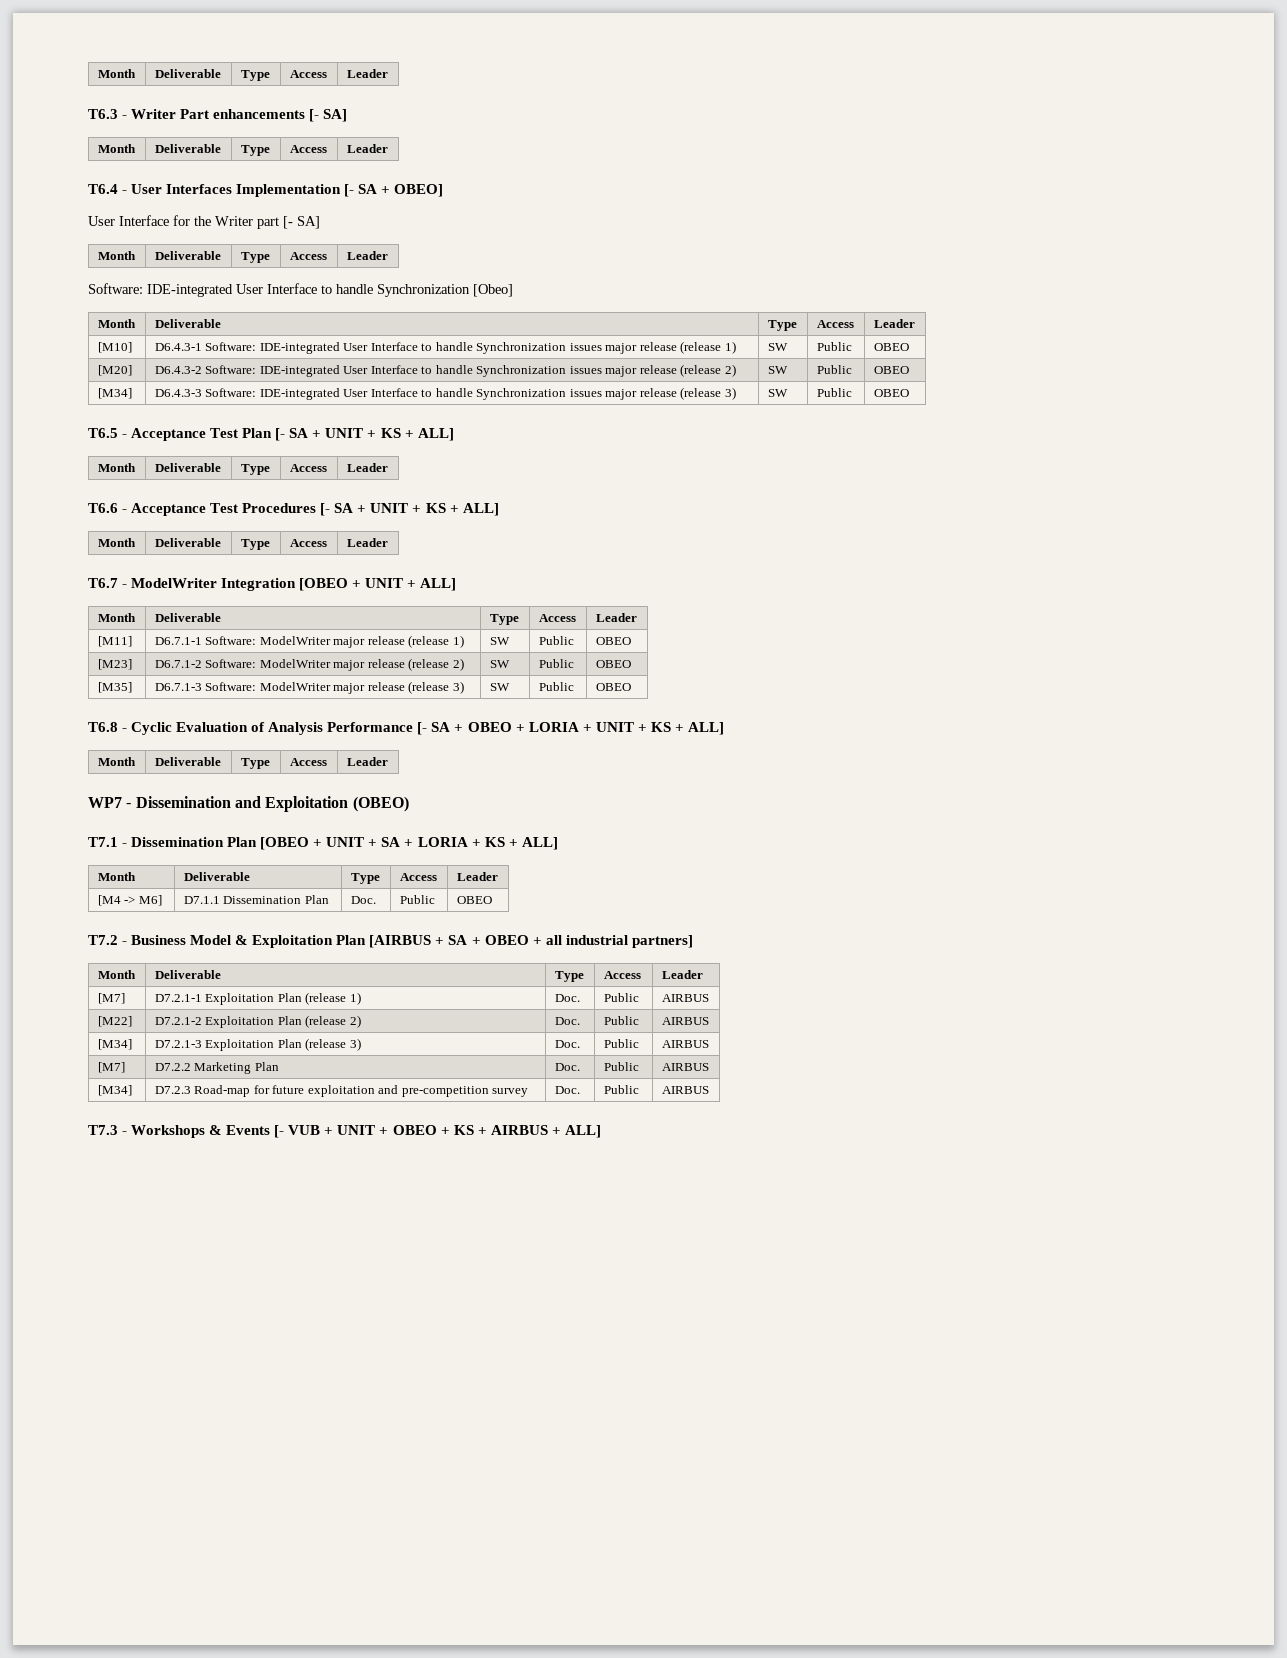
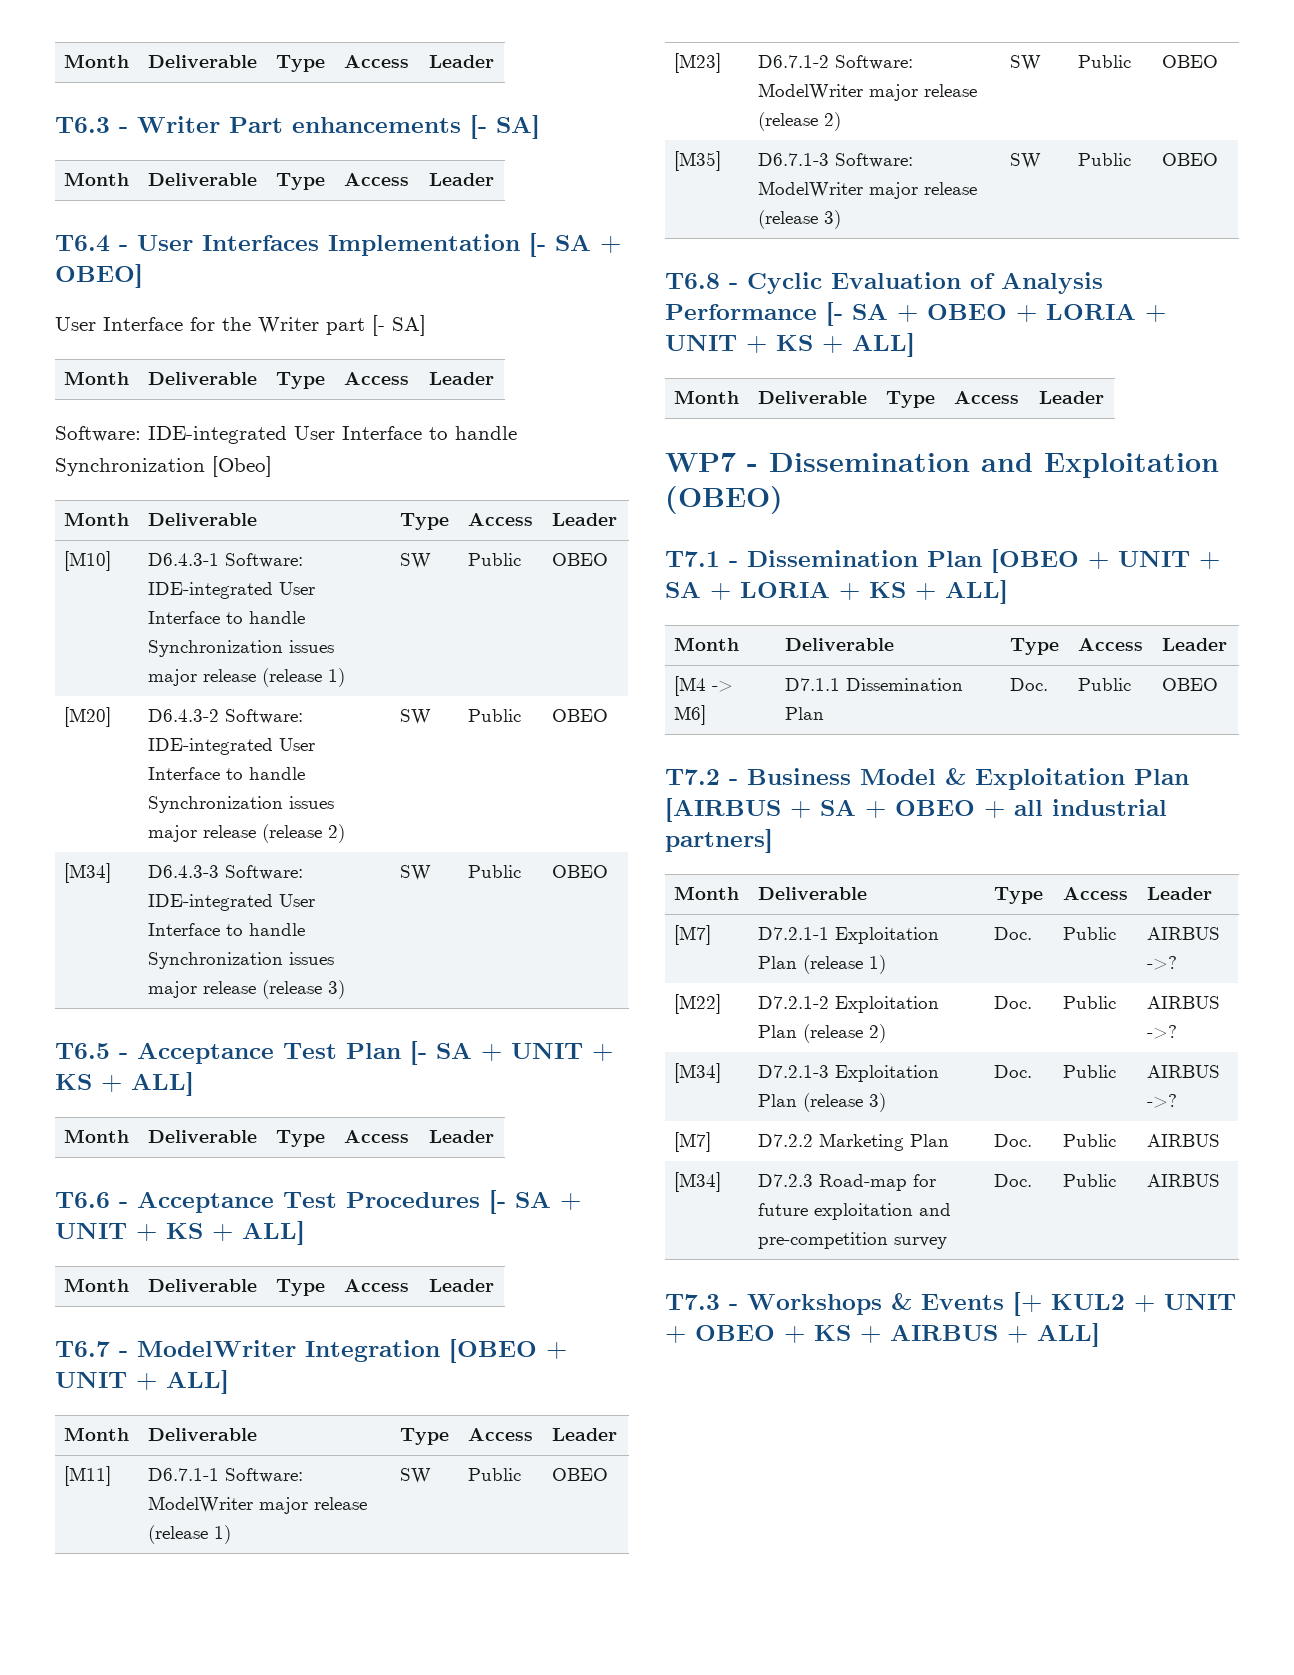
- [M7] | D7.2.1-1 Exploitation Plan (release 1) | Doc. | Public | AIRBUS
+ [M7] | D7.2.1-1 Exploitation Plan (release 1) | Doc. | Public | AIRBUS ->?
- [M22] | D7.2.1-2 Exploitation Plan (release 2) | Doc. | Public | AIRBUS
+ [M22] | D7.2.1-2 Exploitation Plan (release 2) | Doc. | Public | AIRBUS ->?
- [M34] | D7.2.1-3 Exploitation Plan (release 3) | Doc. | Public | AIRBUS
+ [M34] | D7.2.1-3 Exploitation Plan (release 3) | Doc. | Public | AIRBUS ->?
- T7.3 - Workshops & Events [- VUB + UNIT + OBEO + KS + AIRBUS + ALL]
+ T7.3 - Workshops & Events [+ KUL2 + UNIT + OBEO + KS + AIRBUS + ALL]

